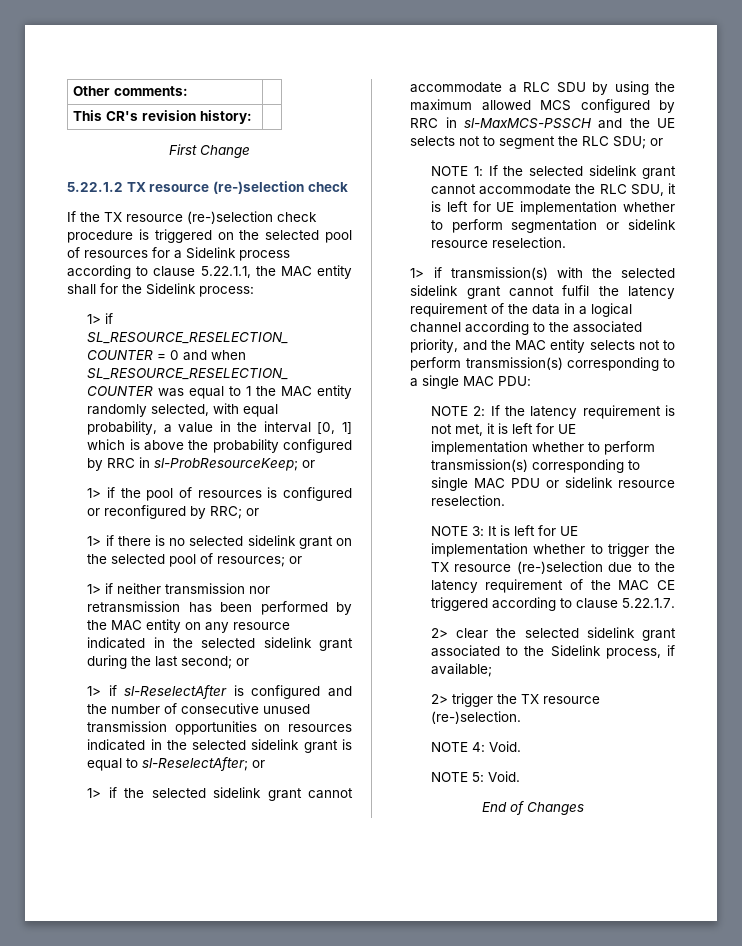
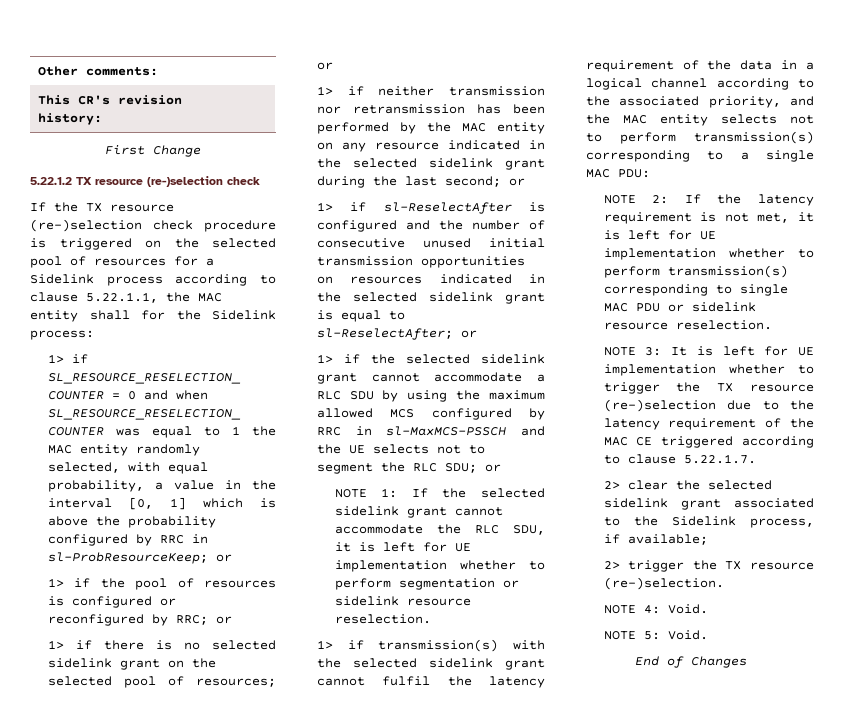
- 1> if sl-ReselectAfter is configured and the number of consecutive unused transmission opportunities on resources indicated in the selected sidelink grant is equal to sl-ReselectAfter; or
+ 1> if sl-ReselectAfter is configured and the number of consecutive unused initial transmission opportunities on resources indicated in the selected sidelink grant is equal to sl-ReselectAfter; or

